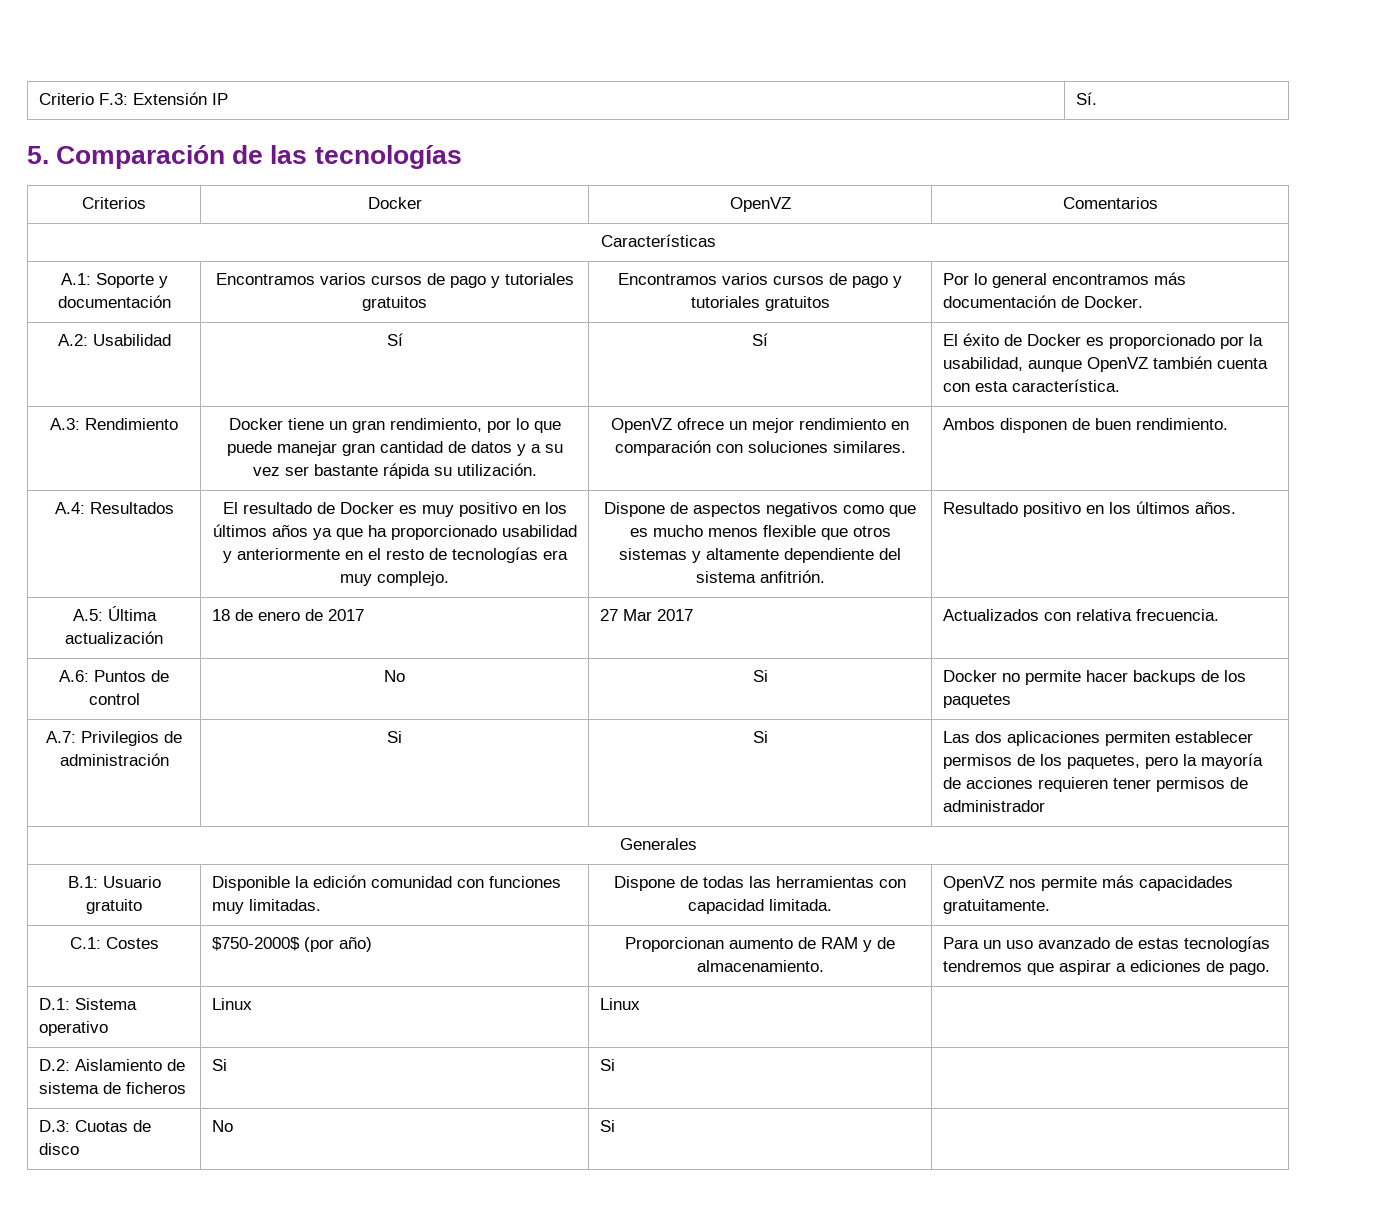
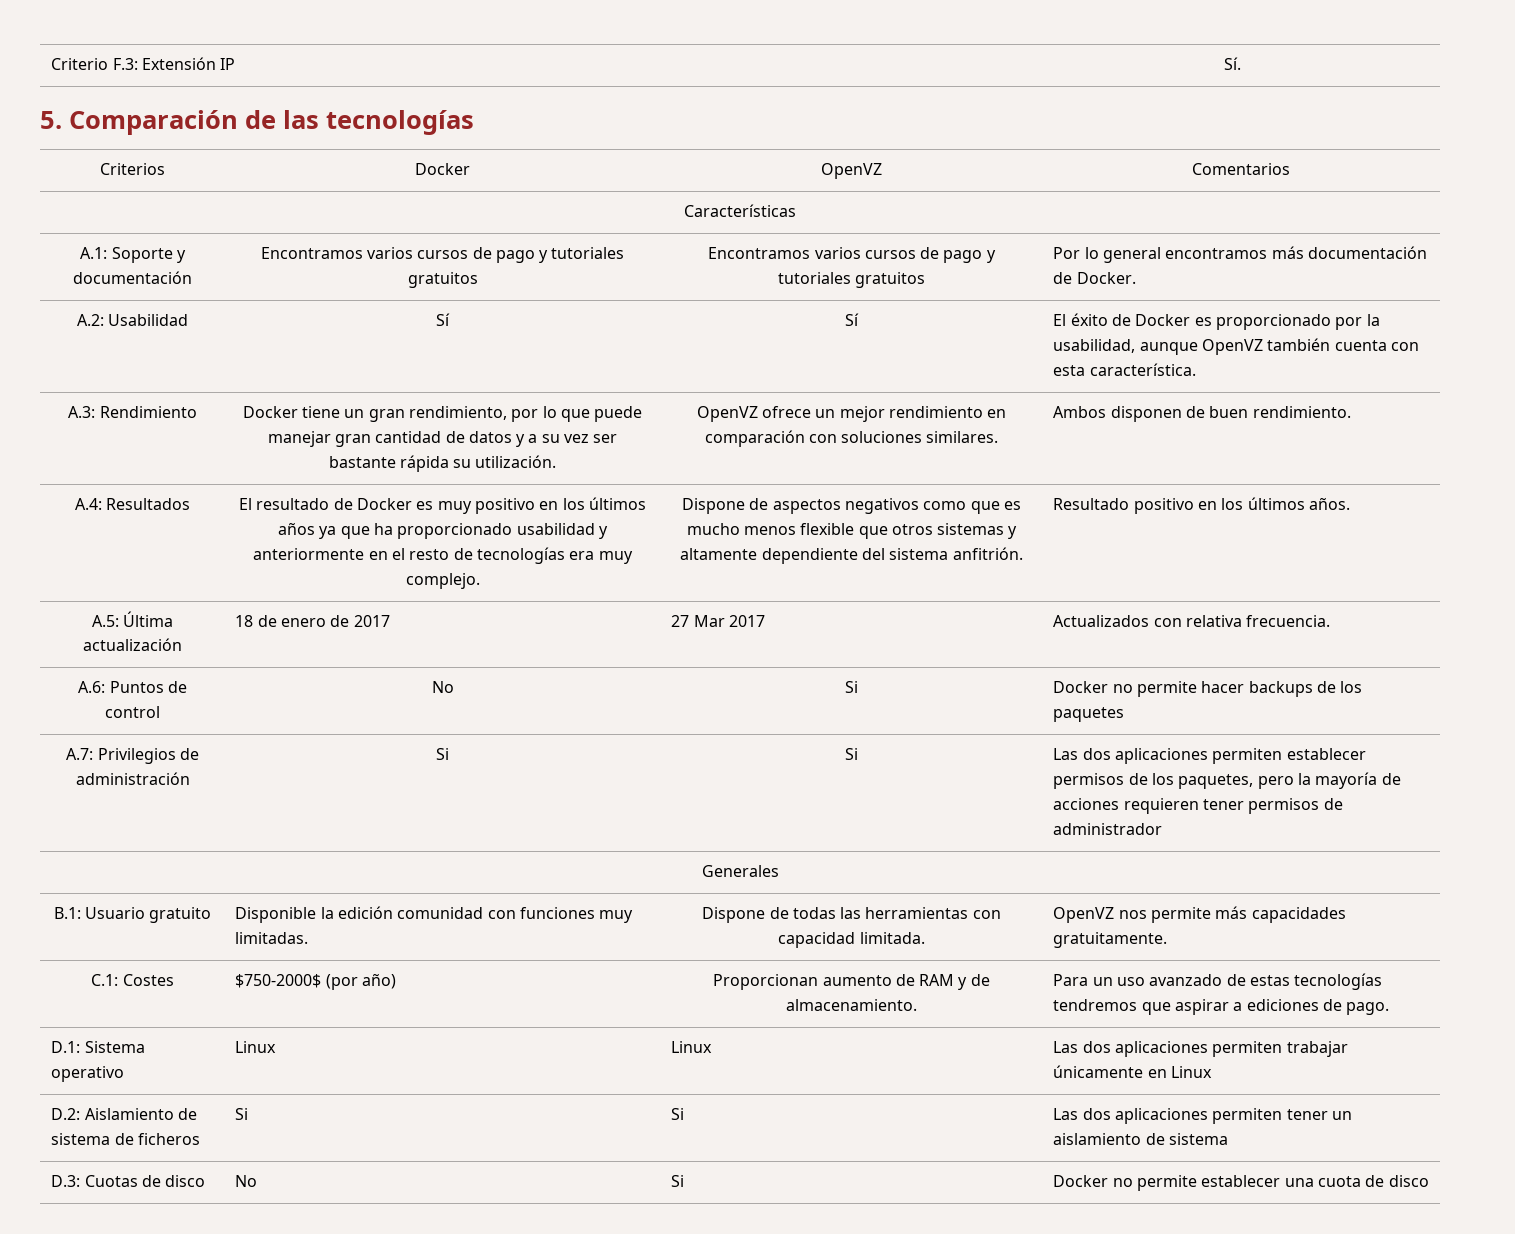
- D.1: Sistema operativo | Linux | Linux |
+ D.1: Sistema operativo | Linux | Linux | Las dos aplicaciones permiten trabajar únicamente en Linux
- D.2: Aislamiento de sistema de ficheros | Si | Si |
+ D.2: Aislamiento de sistema de ficheros | Si | Si | Las dos aplicaciones permiten tener un aislamiento de sistema
- D.3: Cuotas de disco | No | Si |
+ D.3: Cuotas de disco | No | Si | Docker no permite establecer una cuota de disco

